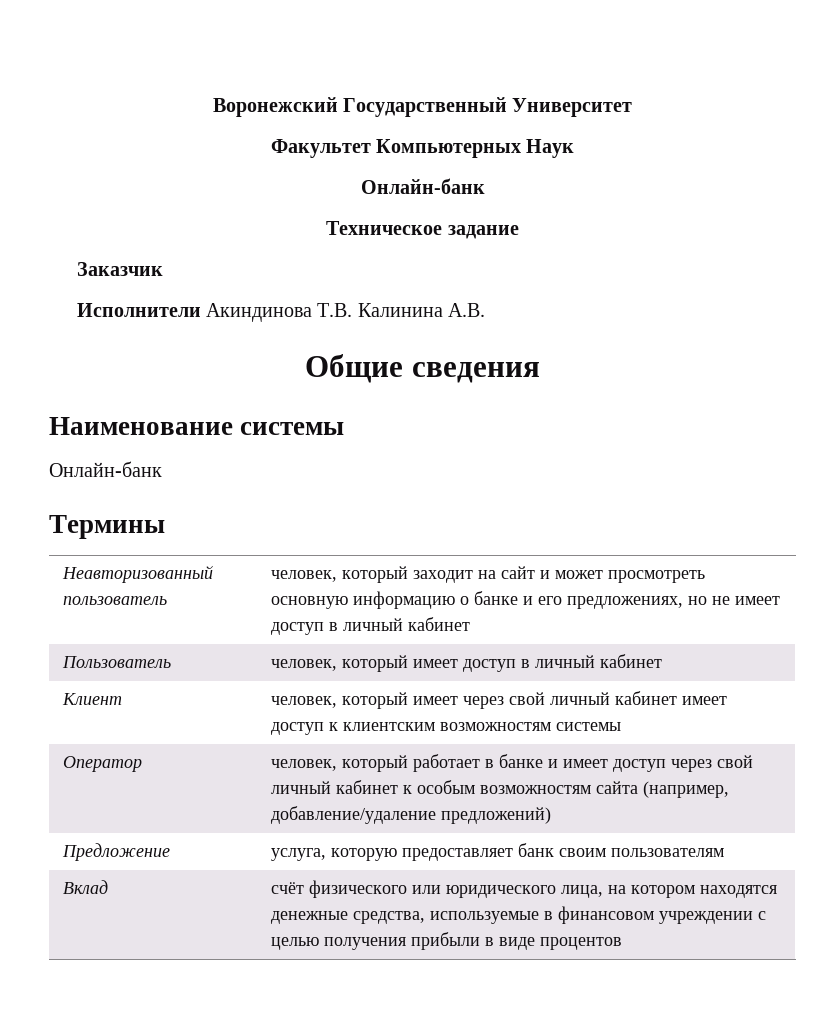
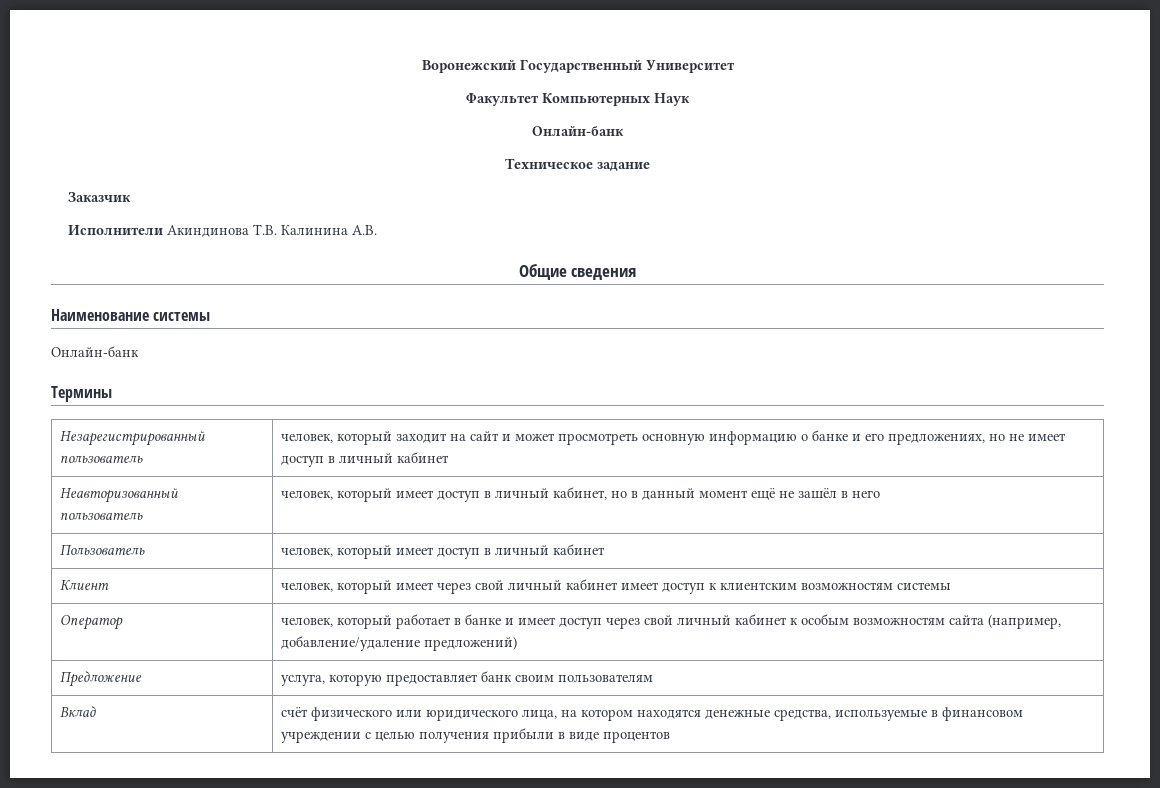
- Неавторизованный пользователь | человек, который заходит на сайт и может просмотреть основную информацию о банке и его предложениях, но не имеет доступ в личный кабинет
+ Незарегистрированный пользователь | человек, который заходит на сайт и может просмотреть основную информацию о банке и его предложениях, но не имеет доступ в личный кабинет
+ Неавторизованный пользователь | человек, который имеет доступ в личный кабинет, но в данный момент ещё не зашёл в него

